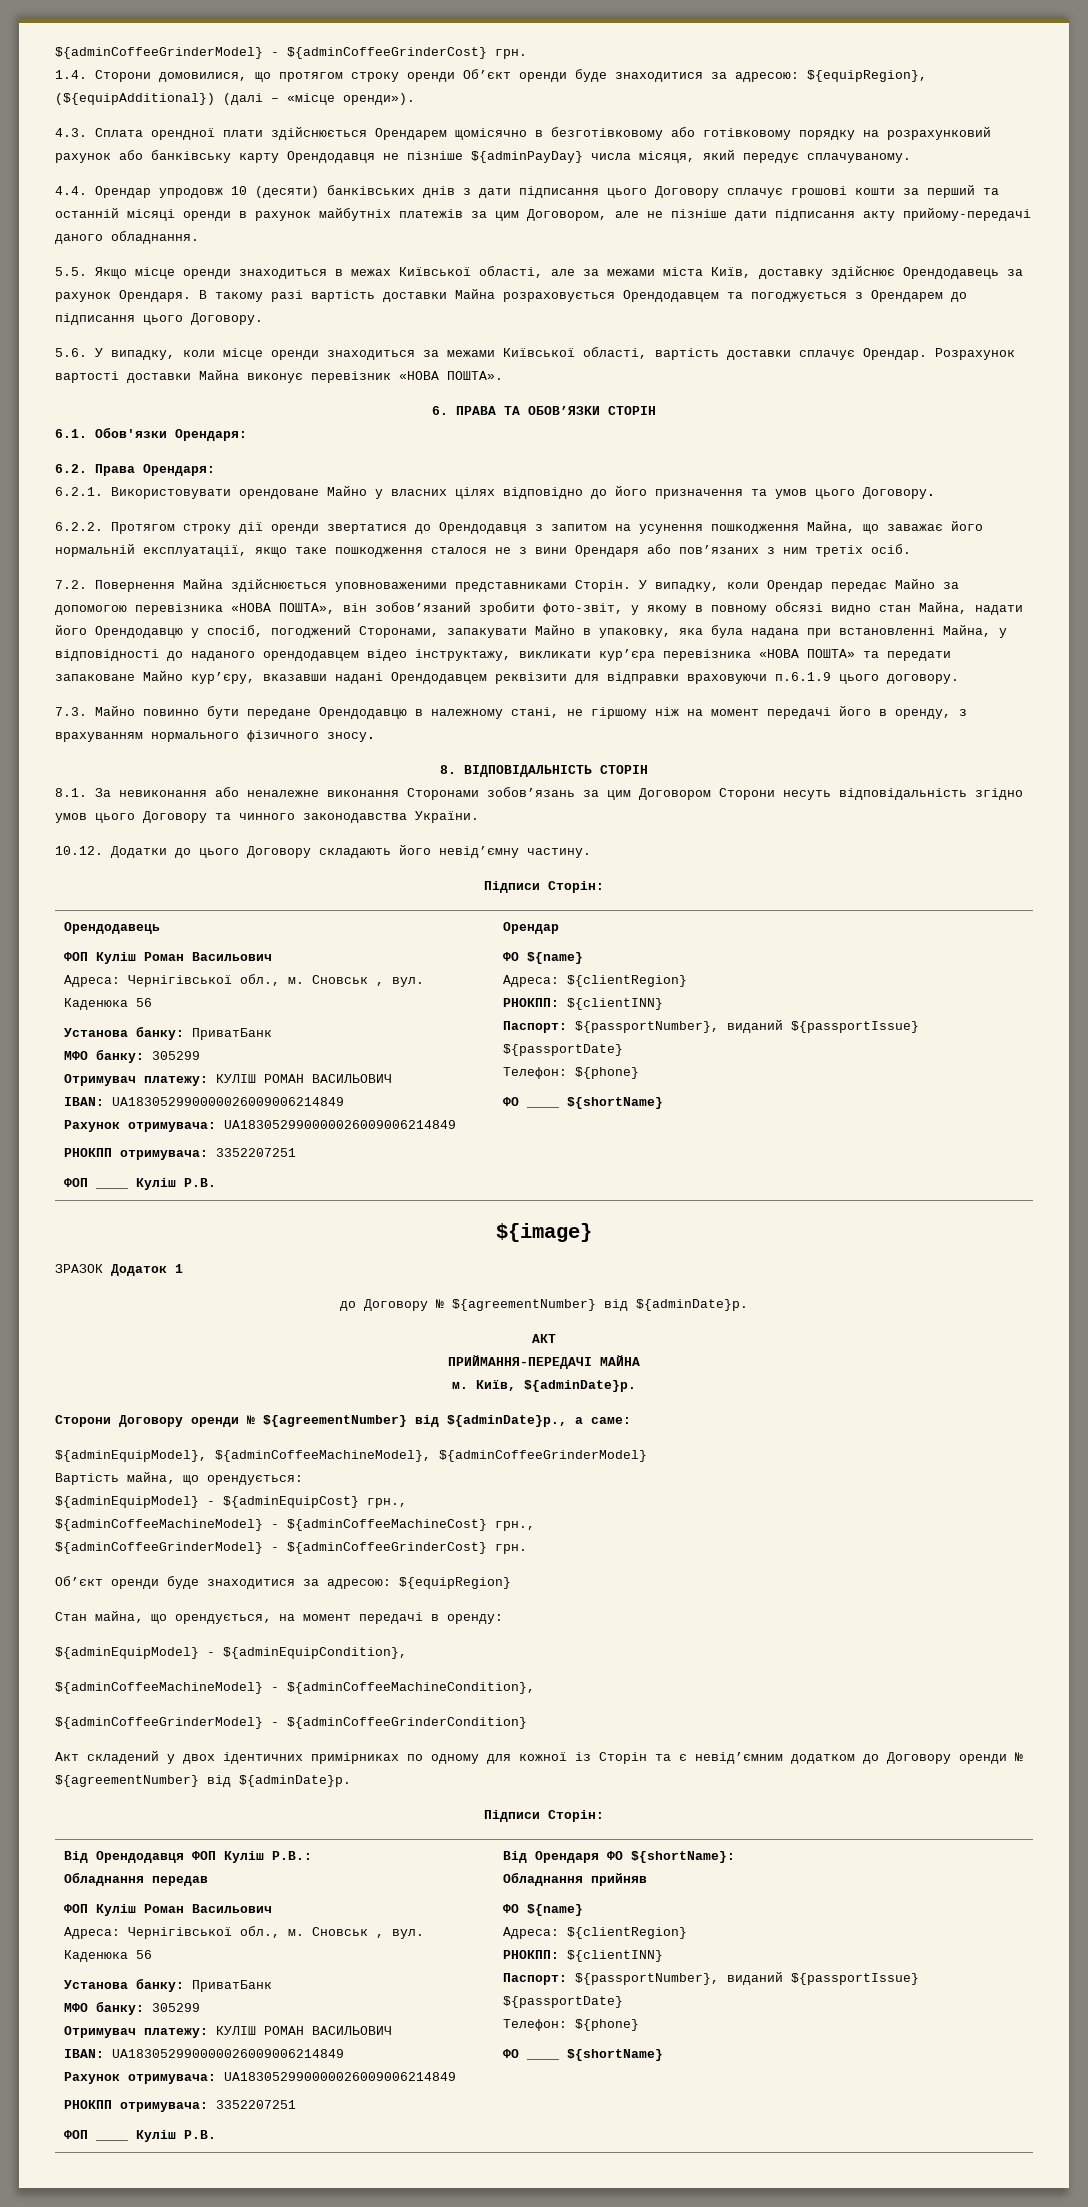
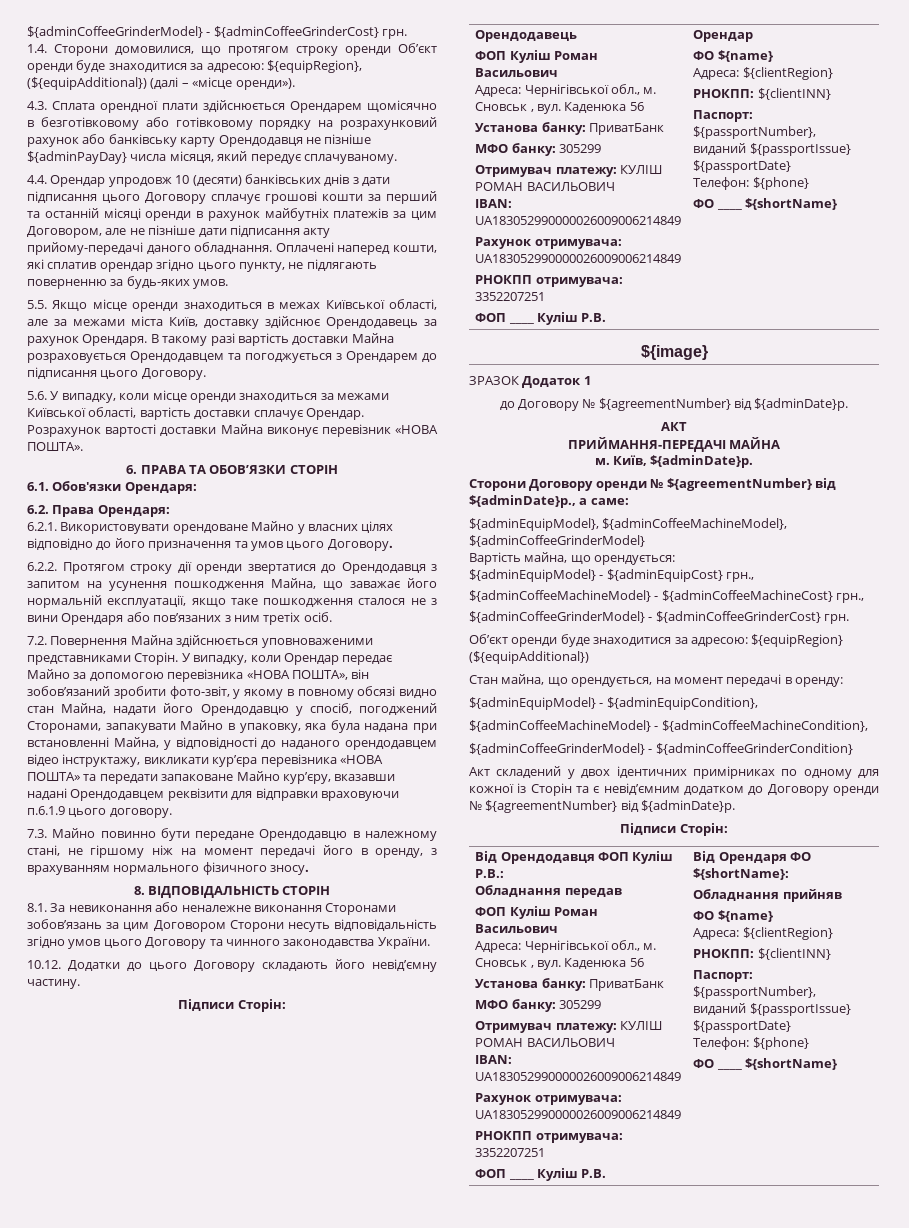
+ Оплачені наперед кошти, які сплатив орендар згідно цього пункту, не підлягають поверненню за будь-яких умов.
- Об’єкт оренди буде знаходитися за адресою: ${equipRegion}
+ Об’єкт оренди буде знаходитися за адресою: ${equipRegion} (${equipAdditional})

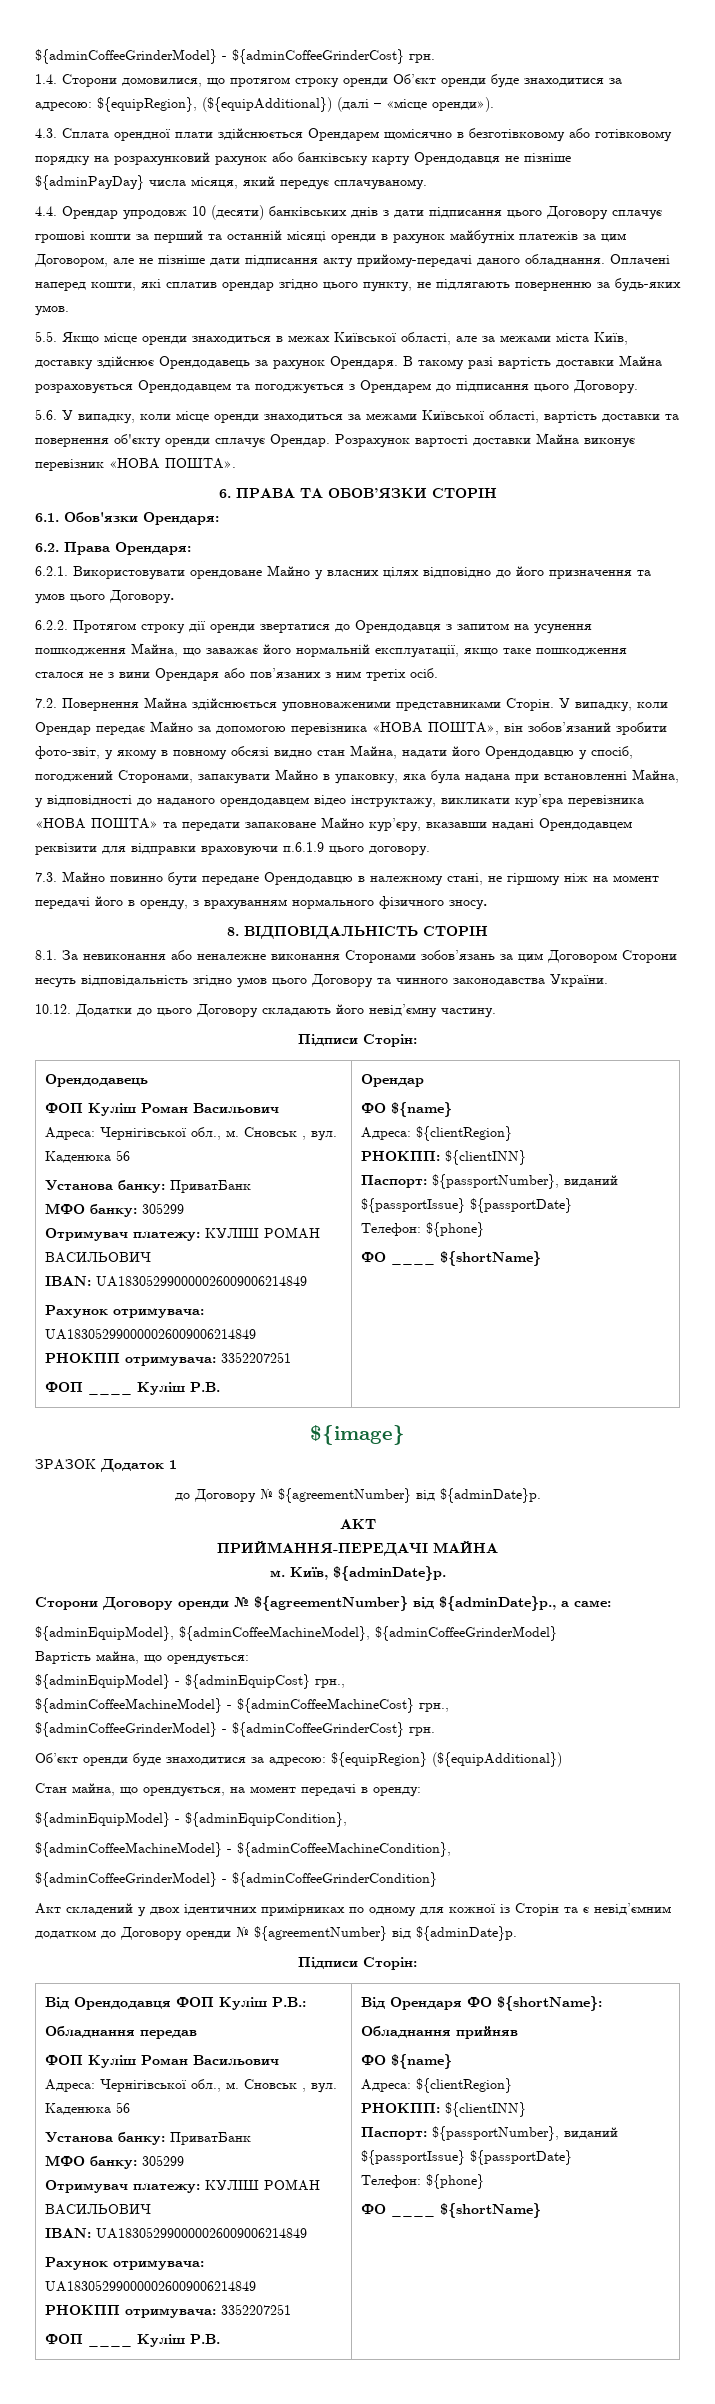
- 5.6. У випадку, коли місце оренди знаходиться за межами Київської області, вартість доставки сплачує Орендар.
+ 5.6. У випадку, коли місце оренди знаходиться за межами Київської області, вартість доставки та повернення об'єкту оренди сплачує Орендар.

